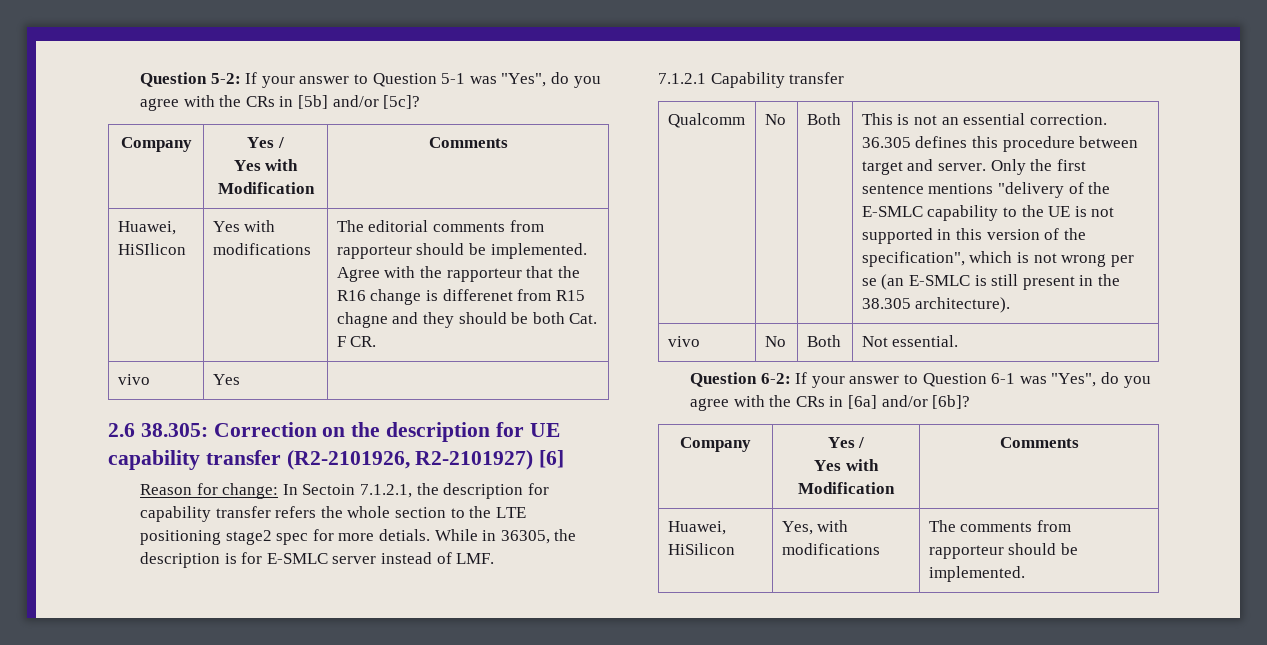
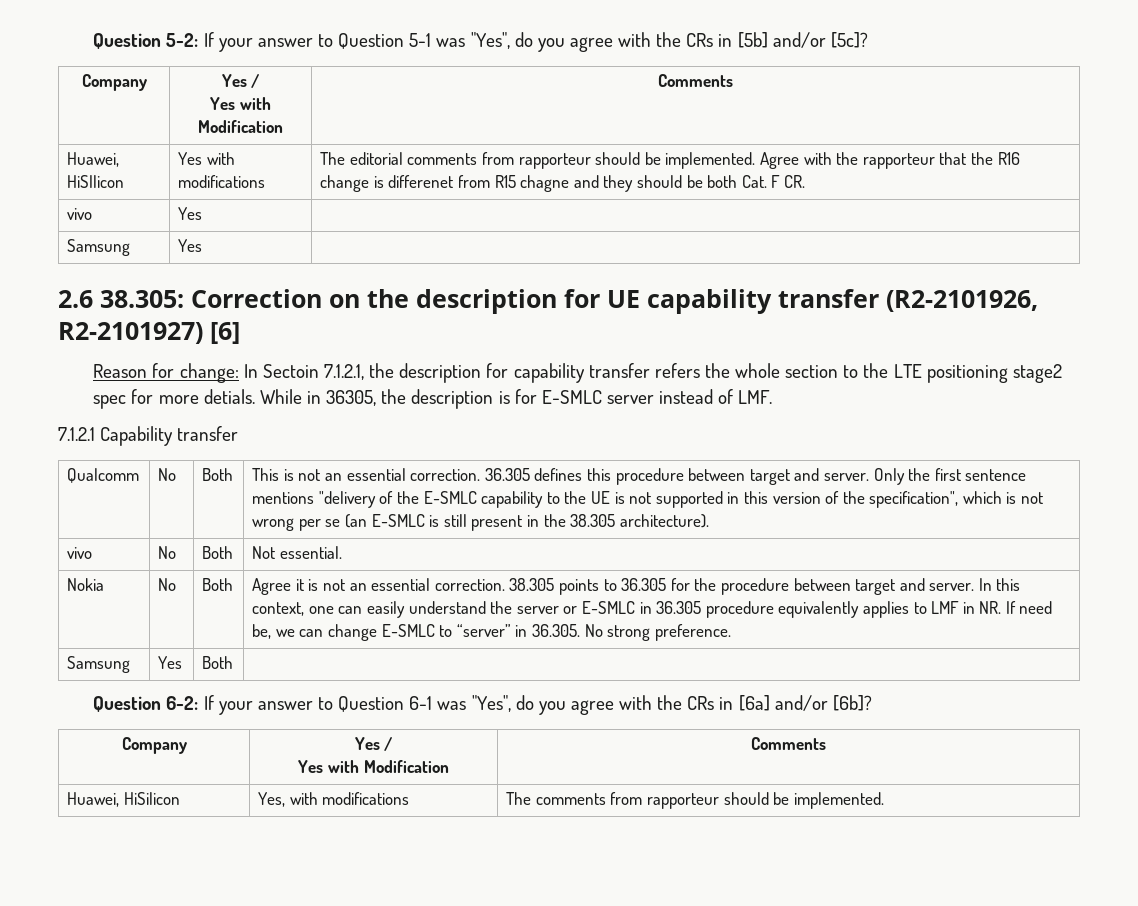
  vivo | Yes |
+ Samsung | Yes |
+ Nokia | No | Both | Agree it is not an essential correction. 38.305 points to 36.305 for the procedure between target and server. In this context, one can easily understand the server or E-SMLC in 36.305 procedure equivalently applies to LMF in NR. If need be, we can change E-SMLC to “server” in 36.305. No strong preference.
+ Samsung | Yes | Both |

